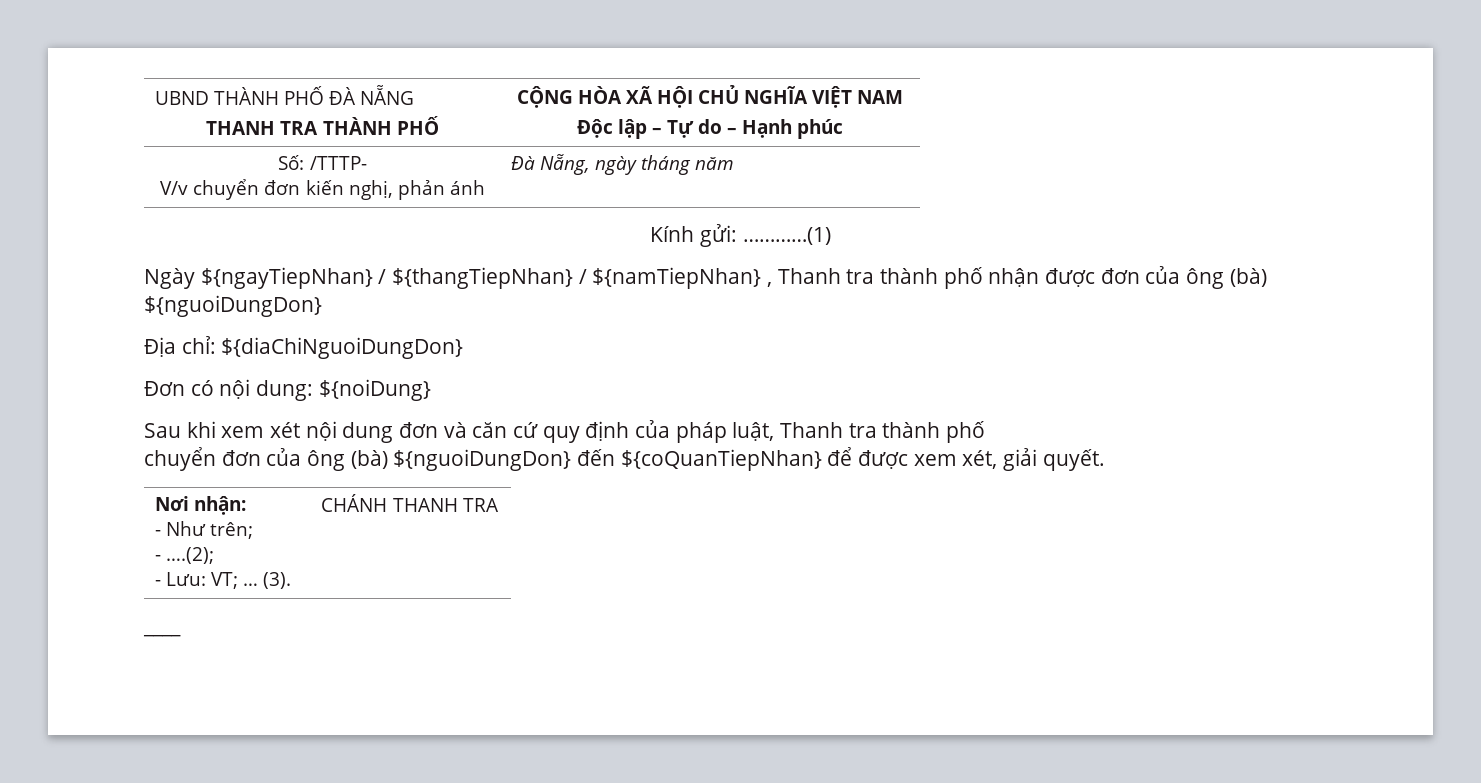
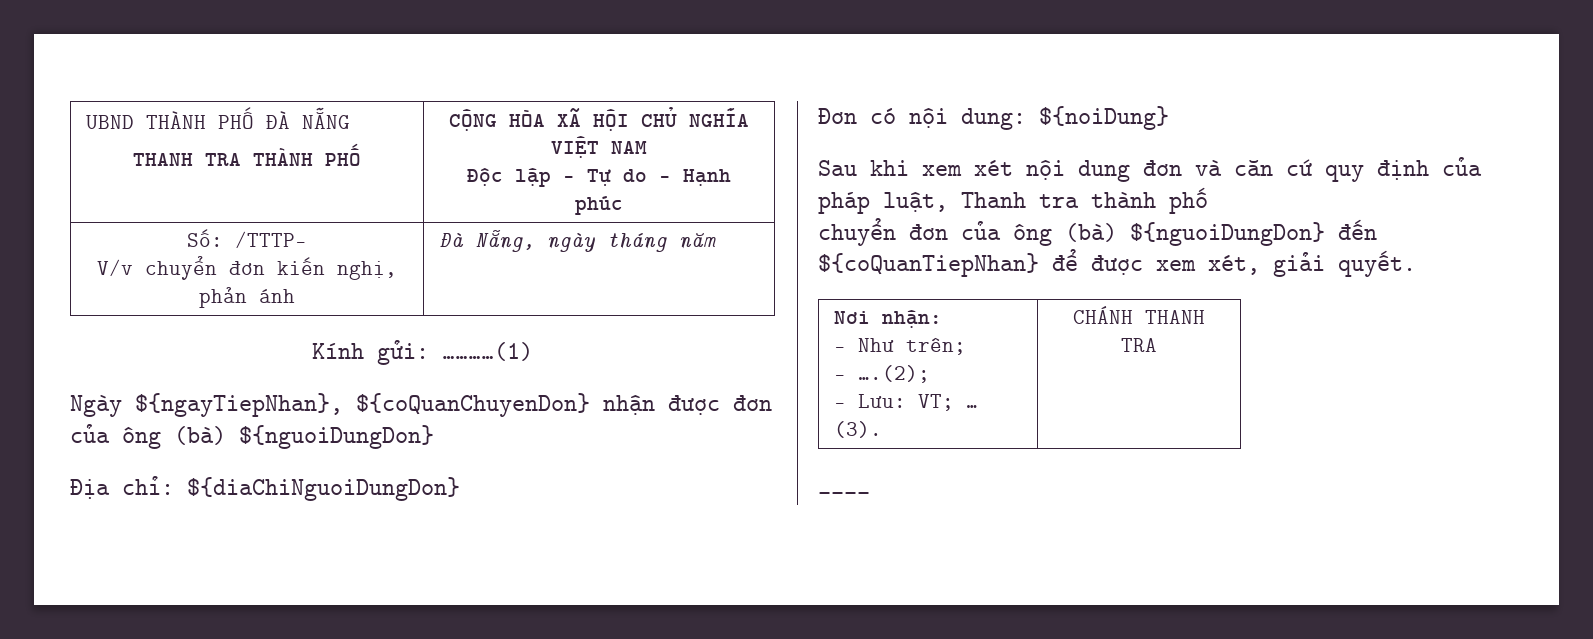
- Ngày ${ngayTiepNhan} / ${thangTiepNhan} / ${namTiepNhan} , Thanh tra thành phố nhận được đơn của ông (bà) ${nguoiDungDon}
+ Ngày ${ngayTiepNhan}, ${coQuanChuyenDon} nhận được đơn của ông (bà) ${nguoiDungDon}

